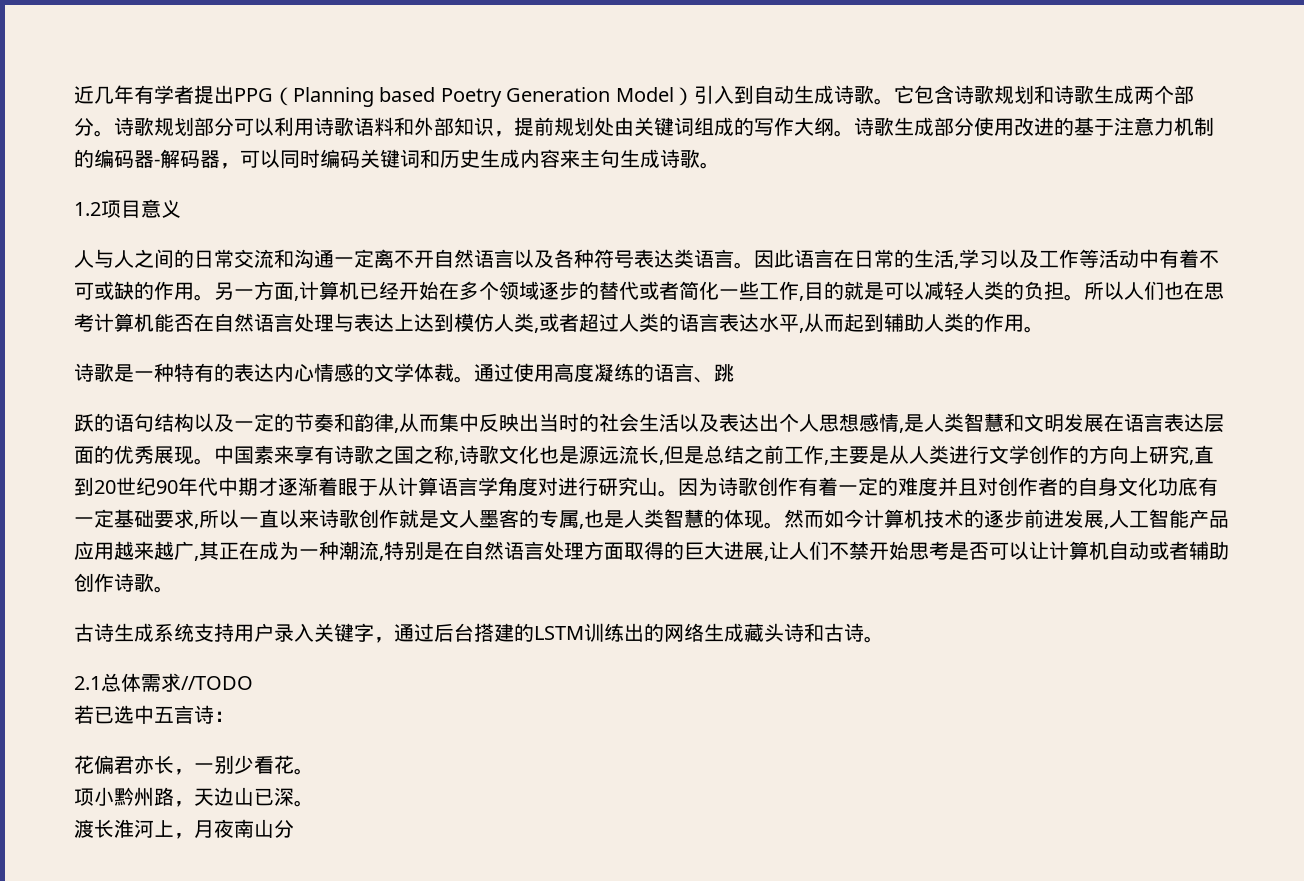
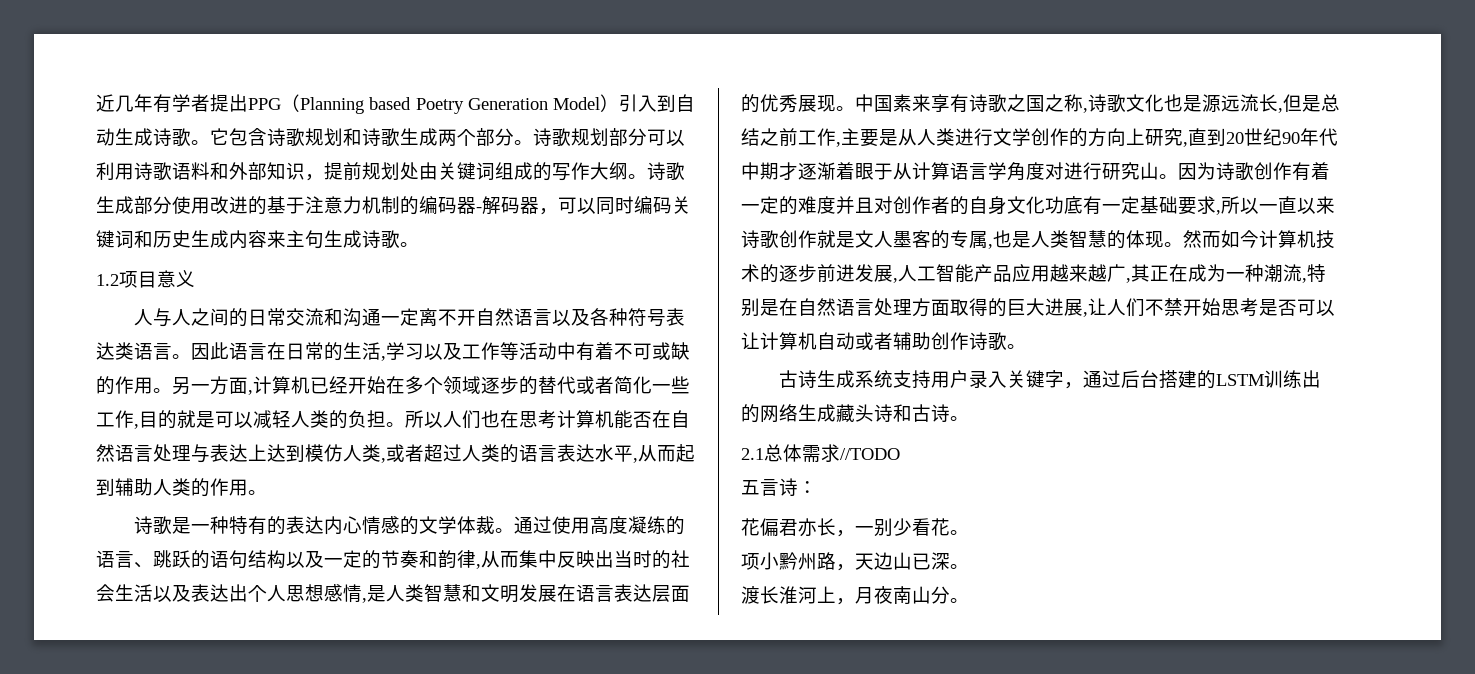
- 通过使用高度凝练的语言、跳
- 跃的语句结构以及一定的节奏和韵律,从而集中反映出当时的社会生活以及表达出个人思想感情,是人类智慧和文明发展在语言表达层面的优秀展现。
+ 通过使用高度凝练的语言、跳跃的语句结构以及一定的节奏和韵律,从而集中反映出当时的社会生活以及表达出个人思想感情,是人类智慧和文明发展在语言表达层面的优秀展现。
- 若已选中五言诗：
+ 五言诗：
- 渡长淮河上，月夜南山分
+ 渡长淮河上，月夜南山分。

